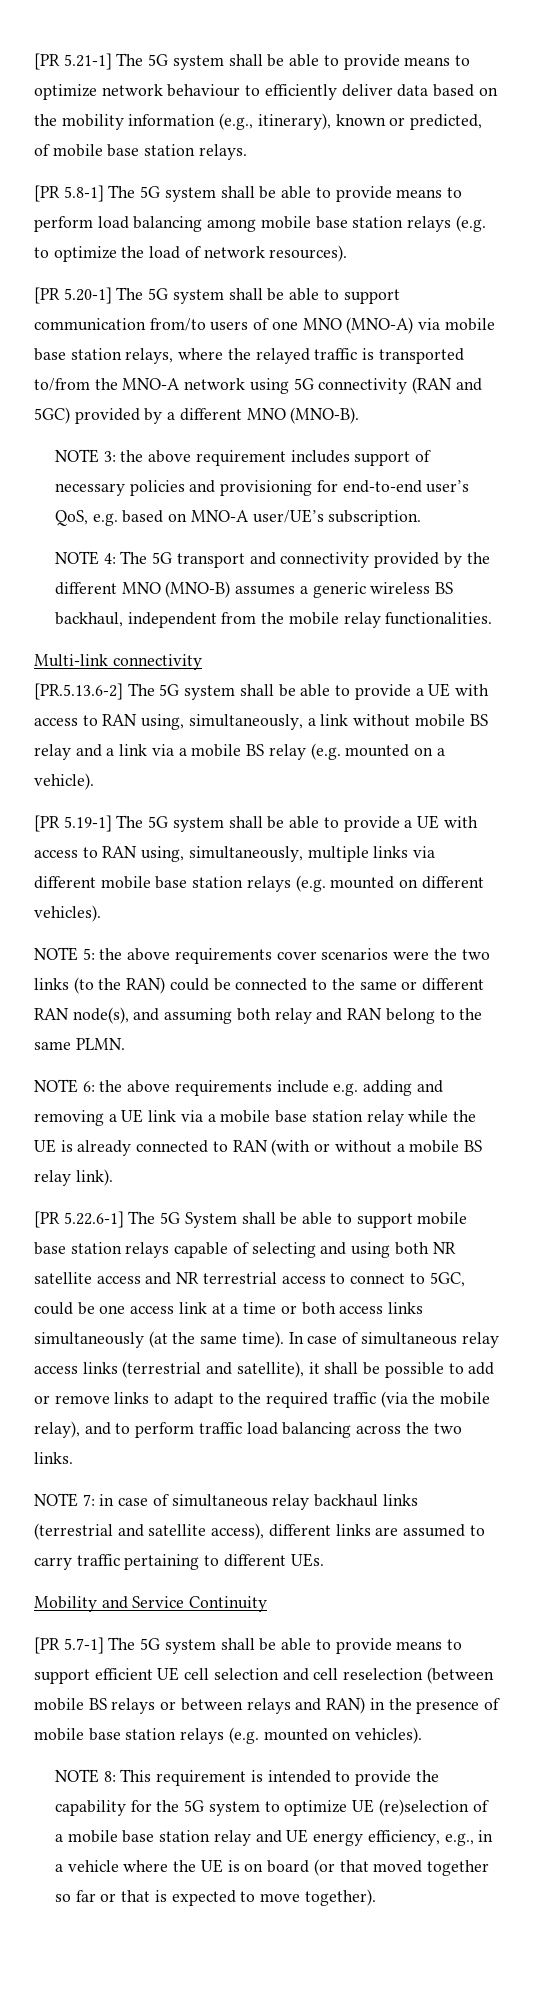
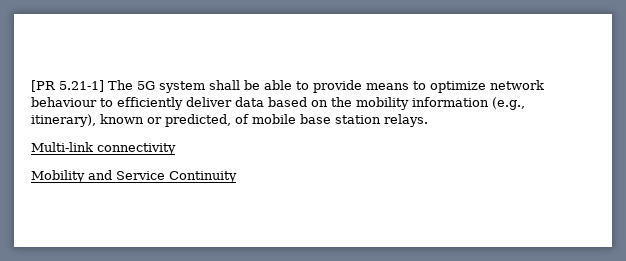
- [PR 5.8-1] The 5G system shall be able to provide means to perform load balancing among mobile base station relays (e.g. to optimize the load of network resources).
- [PR 5.20-1] The 5G system shall be able to support communication from/to users of one MNO (MNO-A) via mobile base station relays, where the relayed traffic is transported to/from the MNO-A network using 5G connectivity (RAN and 5GC) provided by a different MNO (MNO-B).
- NOTE 3: the above requirement includes support of necessary policies and provisioning for end-to-end user’s QoS, e.g. based on MNO-A user/UE’s subscription.
- NOTE 4: The 5G transport and connectivity provided by the different MNO (MNO-B) assumes a generic wireless BS backhaul, independent from the mobile relay functionalities.
  Multi-link connectivity
- [PR.5.13.6-2] The 5G system shall be able to provide a UE with access to RAN using, simultaneously, a link without mobile BS relay and a link via a mobile BS relay (e.g. mounted on a vehicle).
- [PR 5.19-1] The 5G system shall be able to provide a UE with access to RAN using, simultaneously, multiple links via different mobile base station relays (e.g. mounted on different vehicles).
- NOTE 5: the above requirements cover scenarios were the two links (to the RAN) could be connected to the same or different RAN node(s), and assuming both relay and RAN belong to the same PLMN.
- NOTE 6: the above requirements include e.g. adding and removing a UE link via a mobile base station relay while the UE is already connected to RAN (with or without a mobile BS relay link).
- [PR 5.22.6-1] The 5G System shall be able to support mobile base station relays capable of selecting and using both NR satellite access and NR terrestrial access to connect to 5GC, could be one access link at a time or both access links simultaneously (at the same time). In case of simultaneous relay access links (terrestrial and satellite), it shall be possible to add or remove links to adapt to the required traffic (via the mobile relay), and to perform traffic load balancing across the two links.
- NOTE 7: in case of simultaneous relay backhaul links (terrestrial and satellite access), different links are assumed to carry traffic pertaining to different UEs.
  Mobility and Service Continuity
- [PR 5.7-1] The 5G system shall be able to provide means to support efficient UE cell selection and cell reselection (between mobile BS relays or between relays and RAN) in the presence of mobile base station relays (e.g. mounted on vehicles).
- NOTE 8: This requirement is intended to provide the capability for the 5G system to optimize UE (re)selection of a mobile base station relay and UE energy efficiency, e.g., in a vehicle where the UE is on board (or that moved together so far or that is expected to move together).

